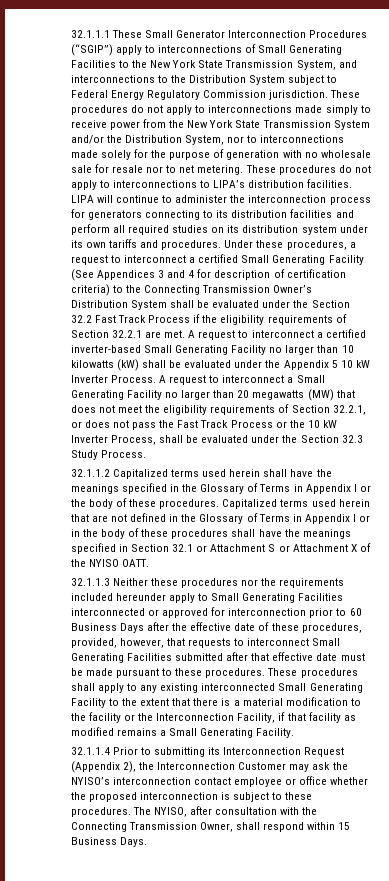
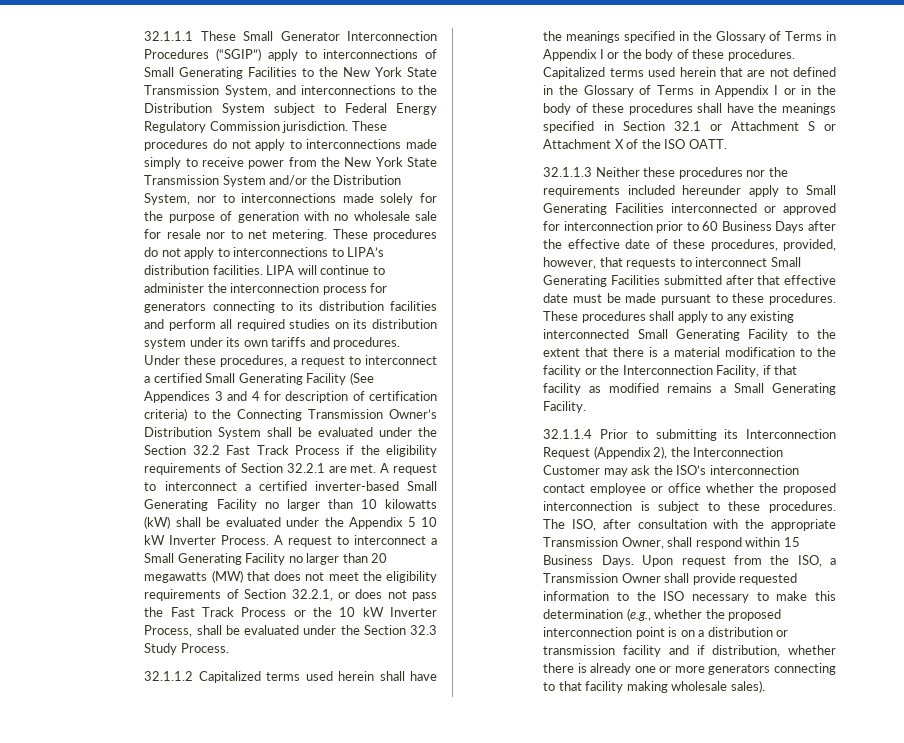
- Capitalized terms used herein that are not defined in the Glossary of Terms in Appendix I or in the body of these procedures shall have the meanings specified in Section 32.1 or Attachment S or Attachment X of the NYISO OATT.
+ Capitalized terms used herein that are not defined in the Glossary of Terms in Appendix I or in the body of these procedures shall have the meanings specified in Section 32.1 or Attachment S or Attachment X of the ISO OATT.
- 32.1.1.4 Prior to submitting its Interconnection Request (Appendix 2), the Interconnection Customer may ask the NYISO’s interconnection contact employee or office whether the proposed interconnection is subject to these procedures.
+ 32.1.1.4 Prior to submitting its Interconnection Request (Appendix 2), the Interconnection Customer may ask the ISO’s interconnection contact employee or office whether the proposed interconnection is subject to these procedures.
- The NYISO, after consultation with the Connecting Transmission Owner, shall respond within 15 Business Days.
+ The ISO, after consultation with the appropriate Transmission Owner, shall respond within 15 Business Days.
+ Upon request from the ISO, a Transmission Owner shall provide requested information to the ISO necessary to make this determination (e.g., whether the proposed interconnection point is on a distribution or transmission facility and if distribution, whether there is already one or more generators connecting to that facility making wholesale sales).

